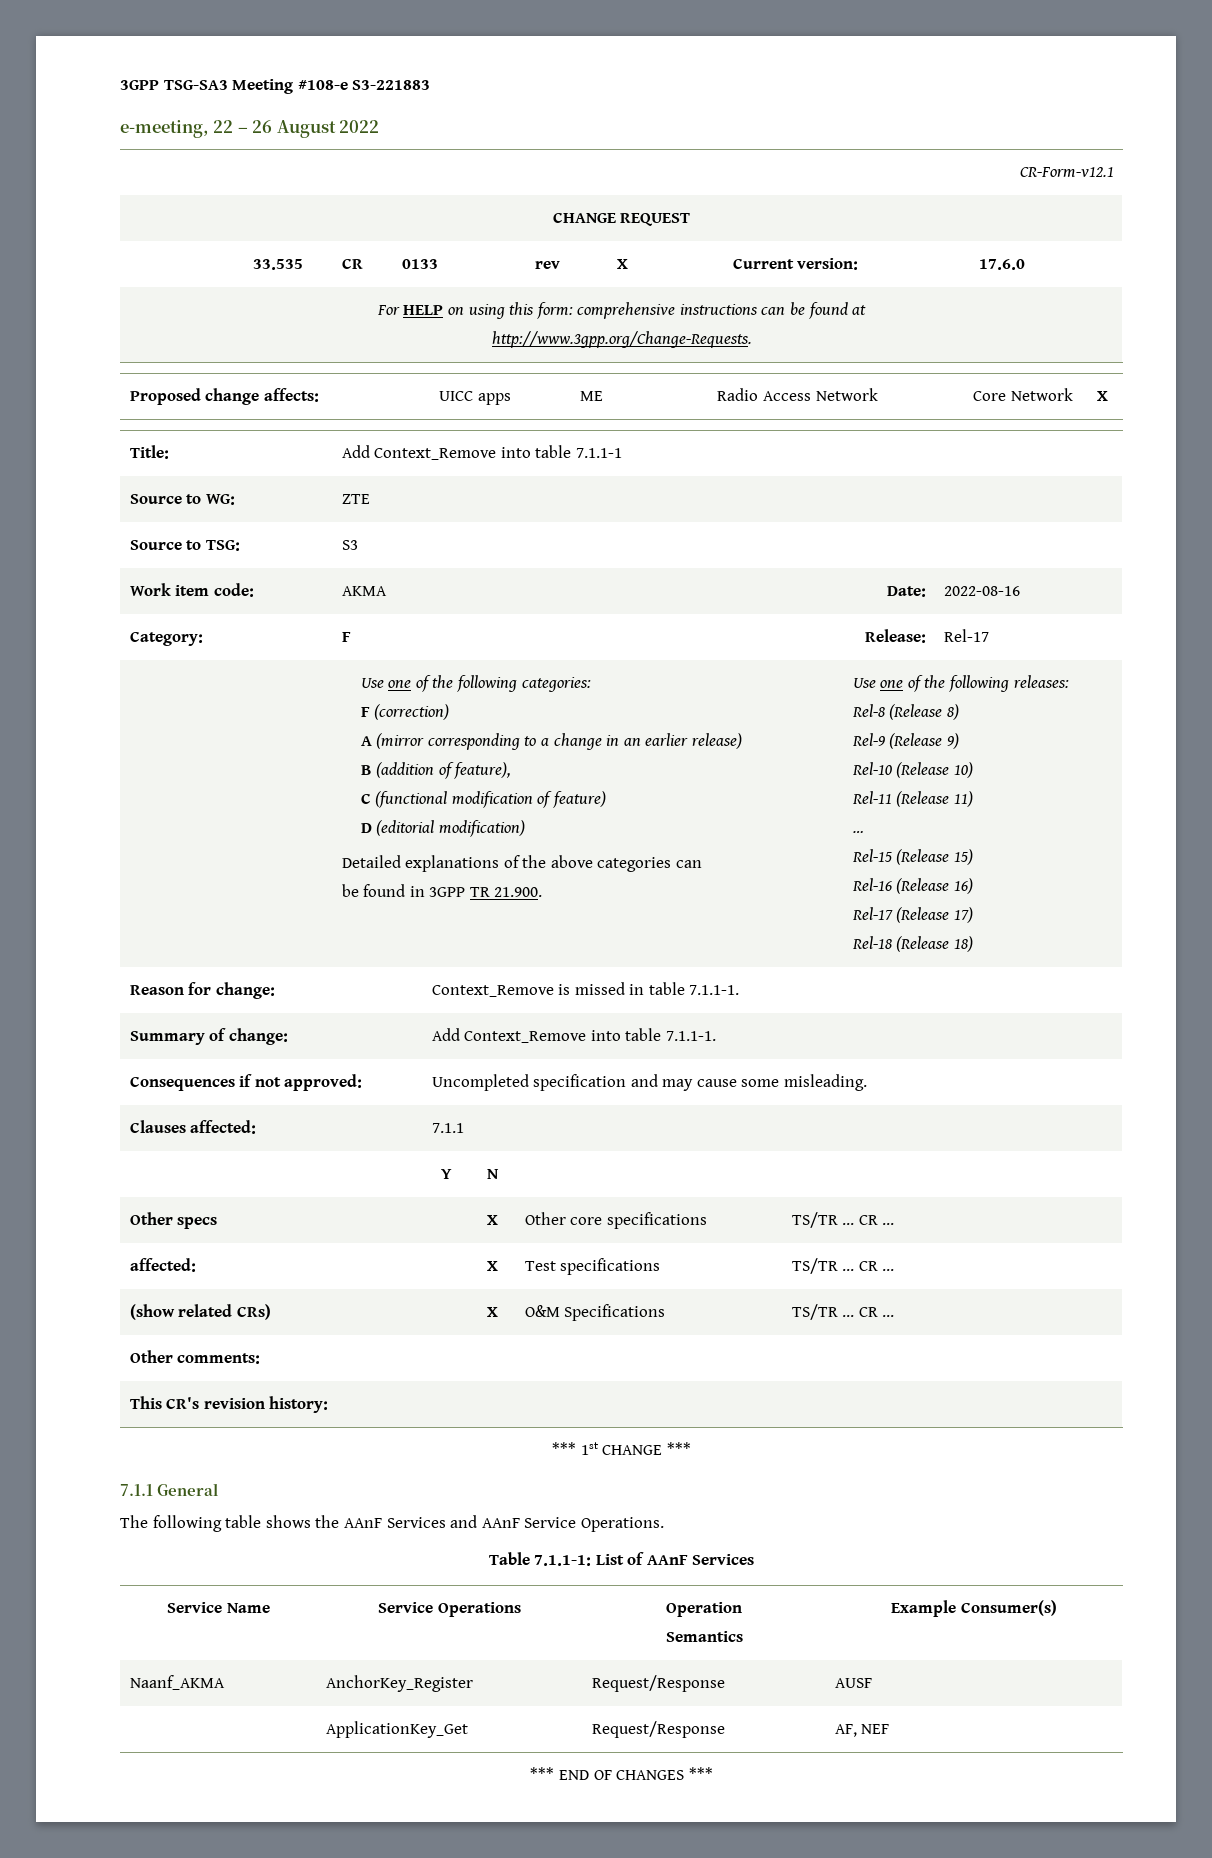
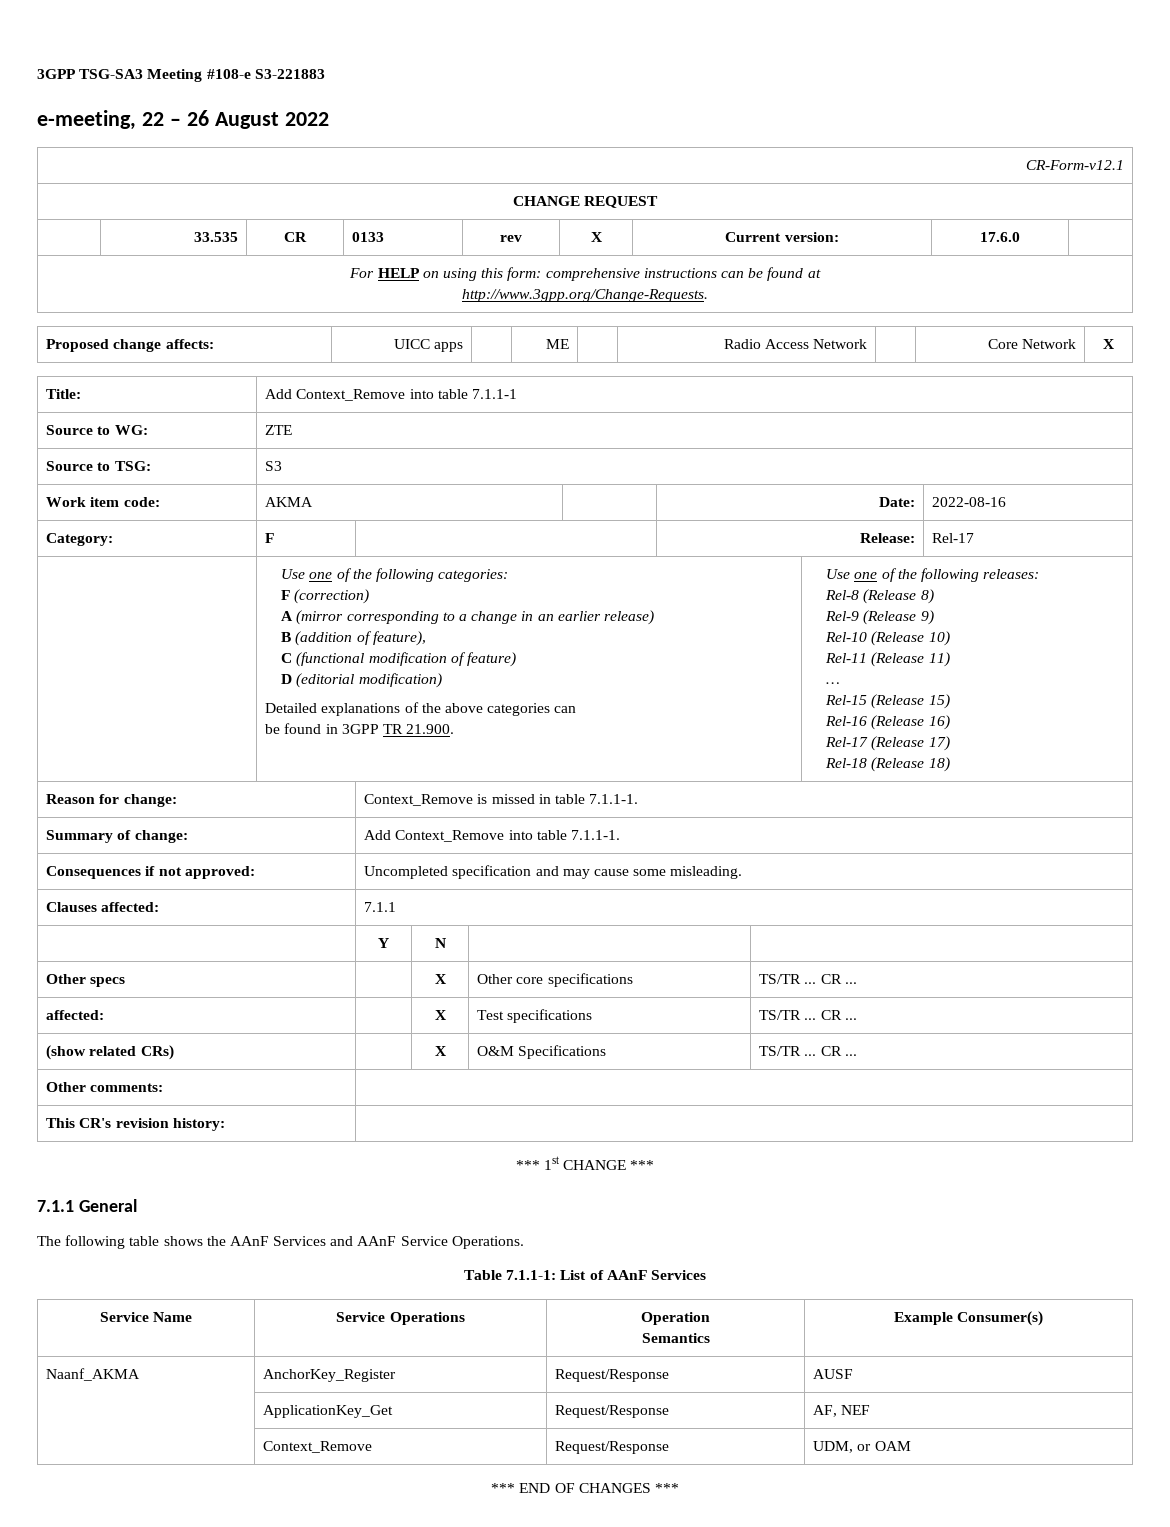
+ | Context_Remove | Request/Response | UDM, or OAM

